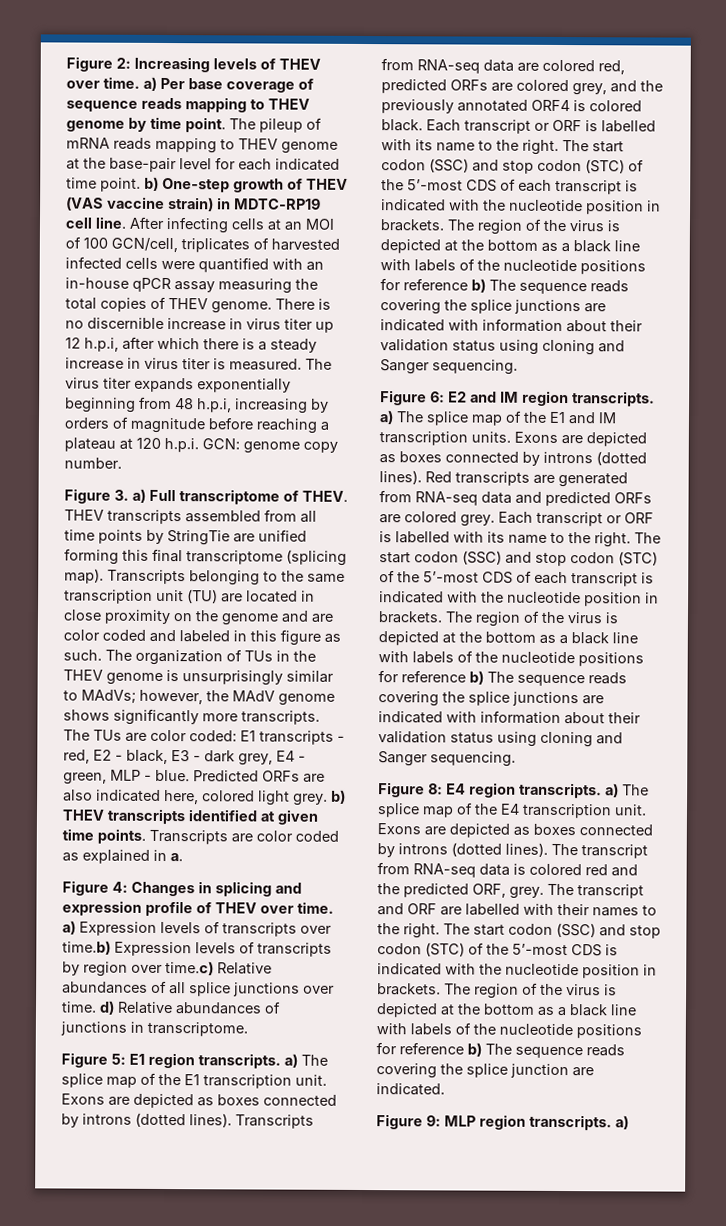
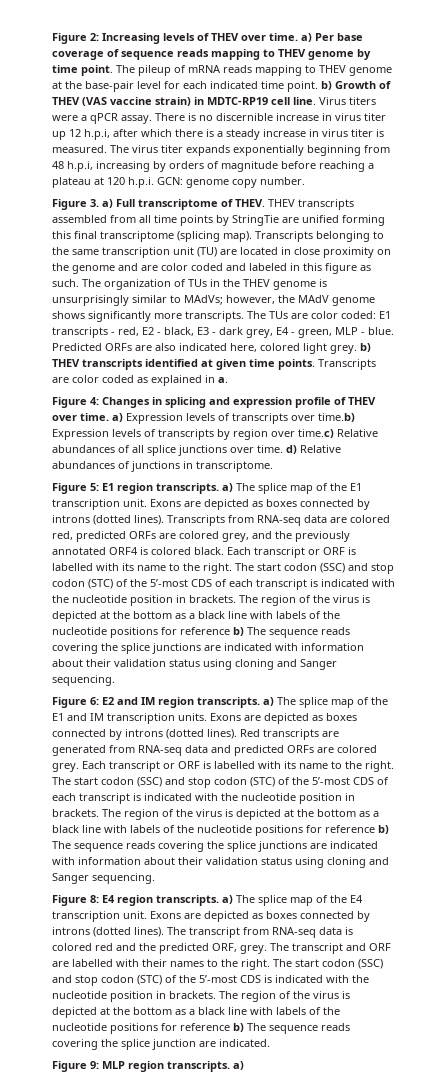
- The pileup of mRNA reads mapping to THEV genome at the base-pair level for each indicated time point. b) One-step growth of THEV (VAS vaccine strain) in MDTC-RP19 cell line.
+ The pileup of mRNA reads mapping to THEV genome at the base-pair level for each indicated time point. b) Growth of THEV (VAS vaccine strain) in MDTC-RP19 cell line.
- After infecting cells at an MOI of 100 GCN/cell, triplicates of harvested infected cells were quantified with an in-house qPCR assay measuring the total copies of THEV genome.
+ Virus titers were a qPCR assay.

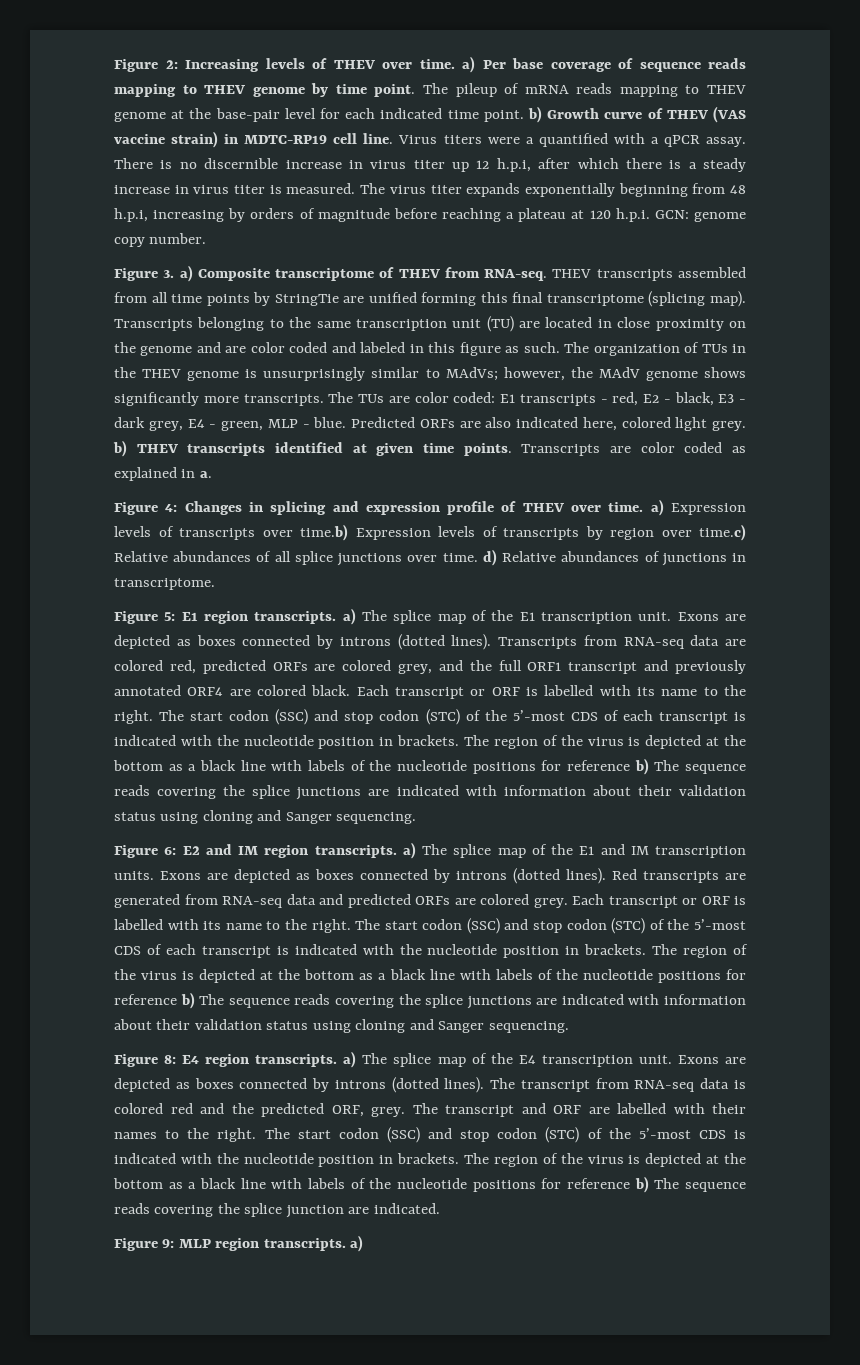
- The pileup of mRNA reads mapping to THEV genome at the base-pair level for each indicated time point. b) Growth of THEV (VAS vaccine strain) in MDTC-RP19 cell line.
+ The pileup of mRNA reads mapping to THEV genome at the base-pair level for each indicated time point. b) Growth curve of THEV (VAS vaccine strain) in MDTC-RP19 cell line.
- Virus titers were a qPCR assay.
+ Virus titers were a quantified with a qPCR assay.
- Figure 3. a) Full transcriptome of THEV.
+ Figure 3. a) Composite transcriptome of THEV from RNA-seq.
- Transcripts from RNA-seq data are colored red, predicted ORFs are colored grey, and the previously annotated ORF4 is colored black.
+ Transcripts from RNA-seq data are colored red, predicted ORFs are colored grey, and the full ORF1 transcript and previously annotated ORF4 are colored black.

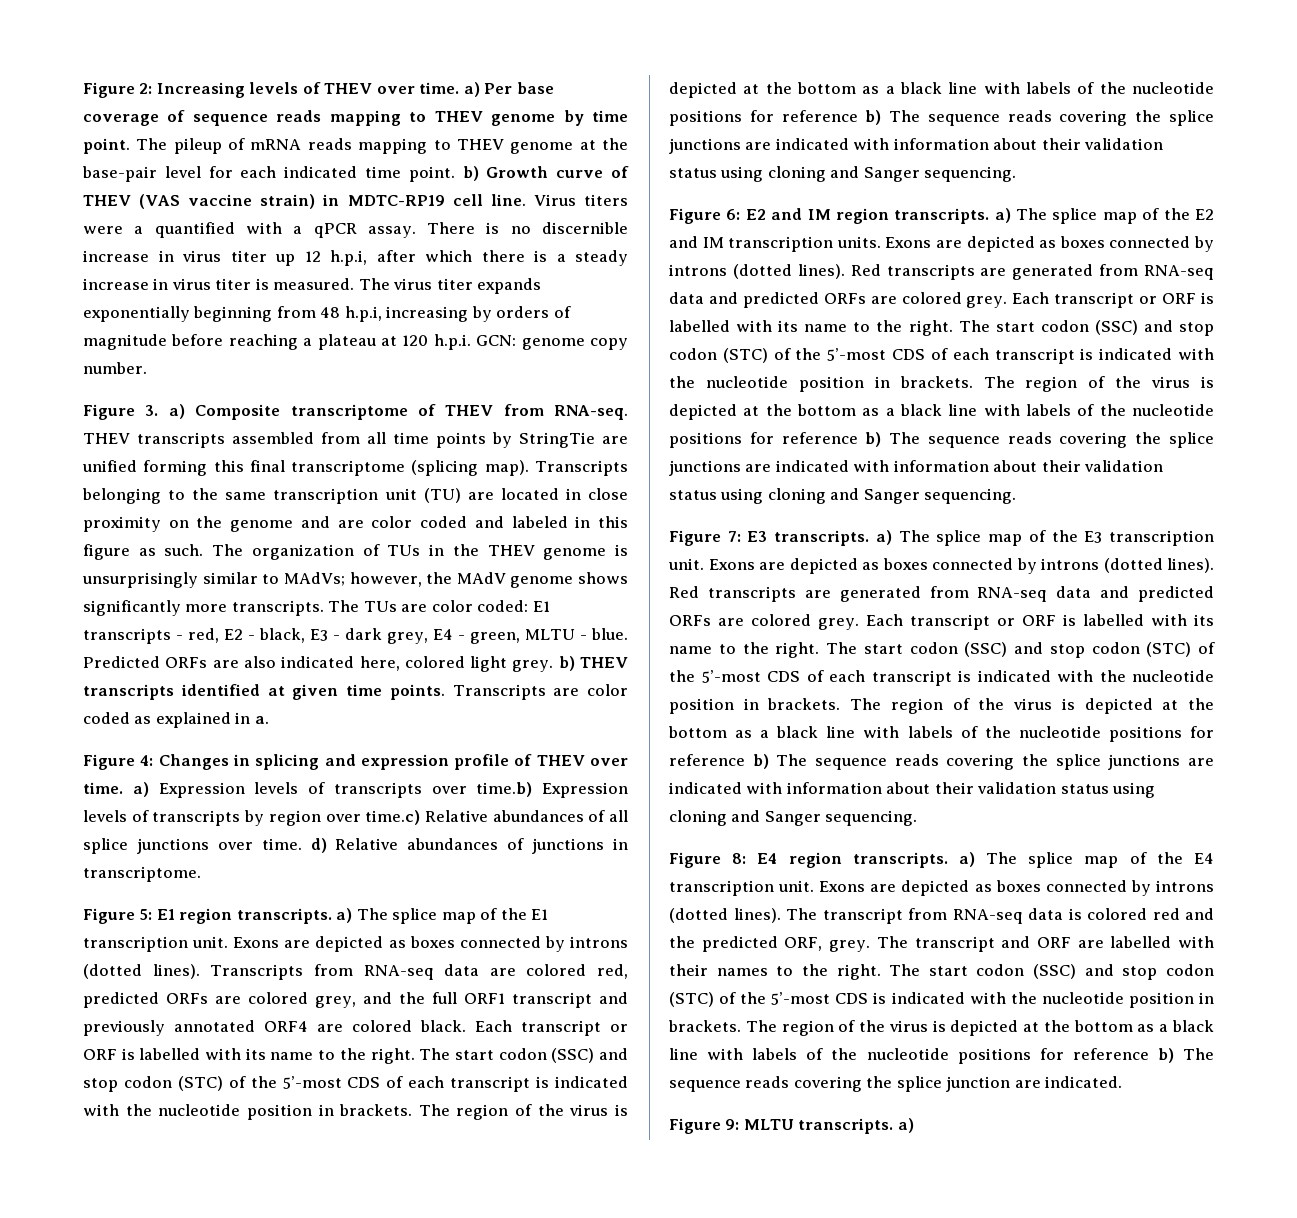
- The TUs are color coded: E1 transcripts - red, E2 - black, E3 - dark grey, E4 - green, MLP - blue.
+ The TUs are color coded: E1 transcripts - red, E2 - black, E3 - dark grey, E4 - green, MLTU - blue.
- Figure 6: E2 and IM region transcripts. a) The splice map of the E1 and IM transcription units.
+ Figure 6: E2 and IM region transcripts. a) The splice map of the E2 and IM transcription units.
+ Figure 7: E3 transcripts. a) The splice map of the E3 transcription unit. Exons are depicted as boxes connected by introns (dotted lines). Red transcripts are generated from RNA-seq data and predicted ORFs are colored grey. Each transcript or ORF is labelled with its name to the right. The start codon (SSC) and stop codon (STC) of the 5’-most CDS of each transcript is indicated with the nucleotide position in brackets. The region of the virus is depicted at the bottom as a black line with labels of the nucleotide positions for reference b) The sequence reads covering the splice junctions are indicated with information about their validation status using cloning and Sanger sequencing.
- Figure 9: MLP region transcripts. a)
+ Figure 9: MLTU transcripts. a)

